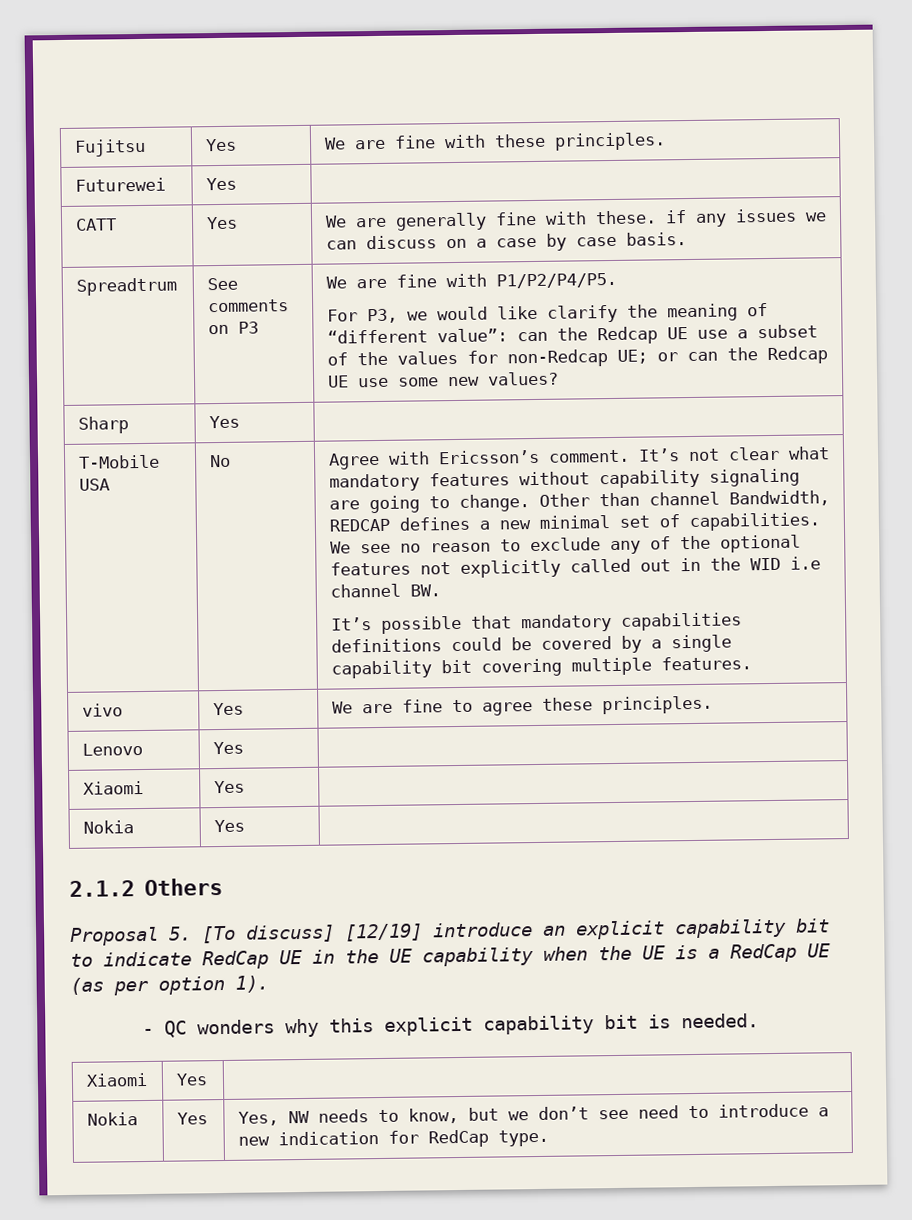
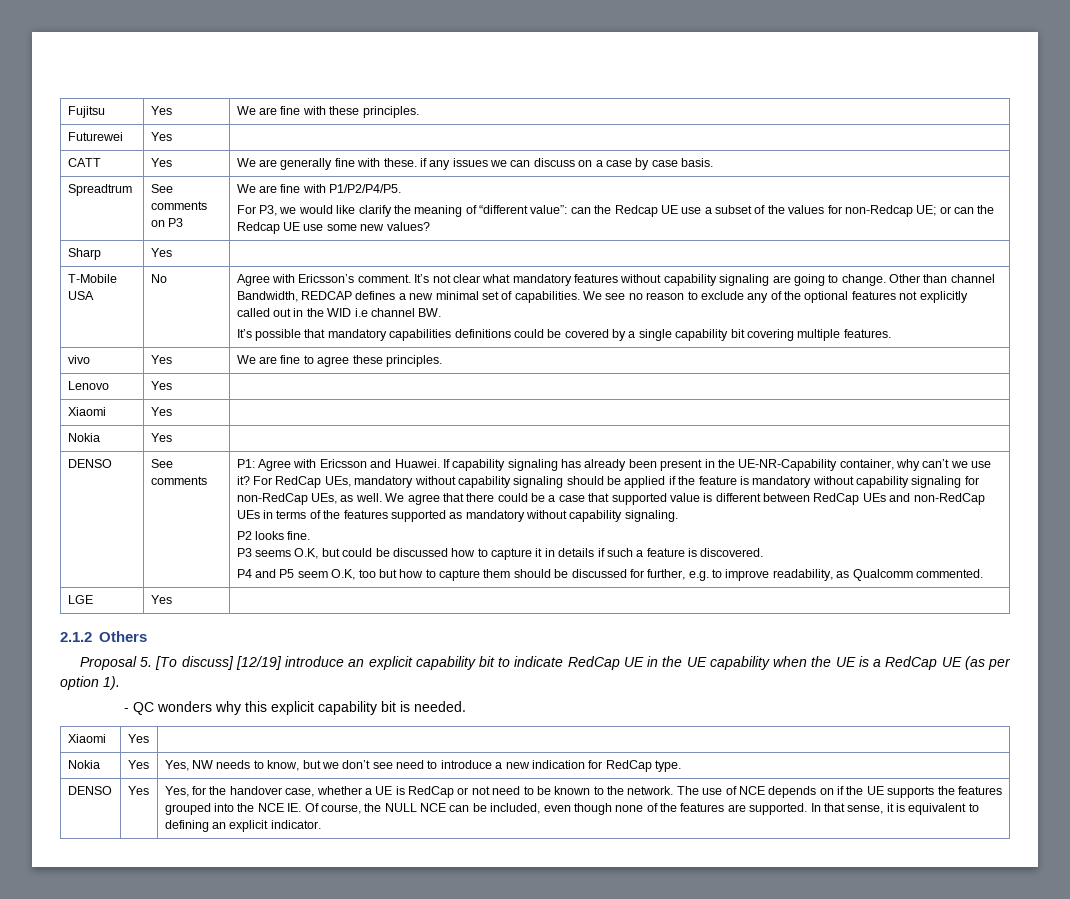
+ DENSO | See comments | P1: Agree with Ericsson and Huawei. If capability signaling has already been present in the UE-NR-Capability container, why can’t we use it? For RedCap UEs, mandatory without capability signaling should be applied if the feature is mandatory without capability signaling for non-RedCap UEs, as well. We agree that there could be a case that supported value is different between RedCap UEs and non-RedCap UEs in terms of the features supported as mandatory without capability signaling.
+ P2 looks fine.
+ P3 seems O.K, but could be discussed how to capture it in details if such a feature is discovered.
+ P4 and P5 seem O.K, too but how to capture them should be discussed for further, e.g. to improve readability, as Qualcomm commented.
+ LGE | Yes |
+ DENSO | Yes | Yes, for the handover case, whether a UE is RedCap or not need to be known to the network. The use of NCE depends on if the UE supports the features grouped into the NCE IE. Of course, the NULL NCE can be included, even though none of the features are supported. In that sense, it is equivalent to defining an explicit indicator.

